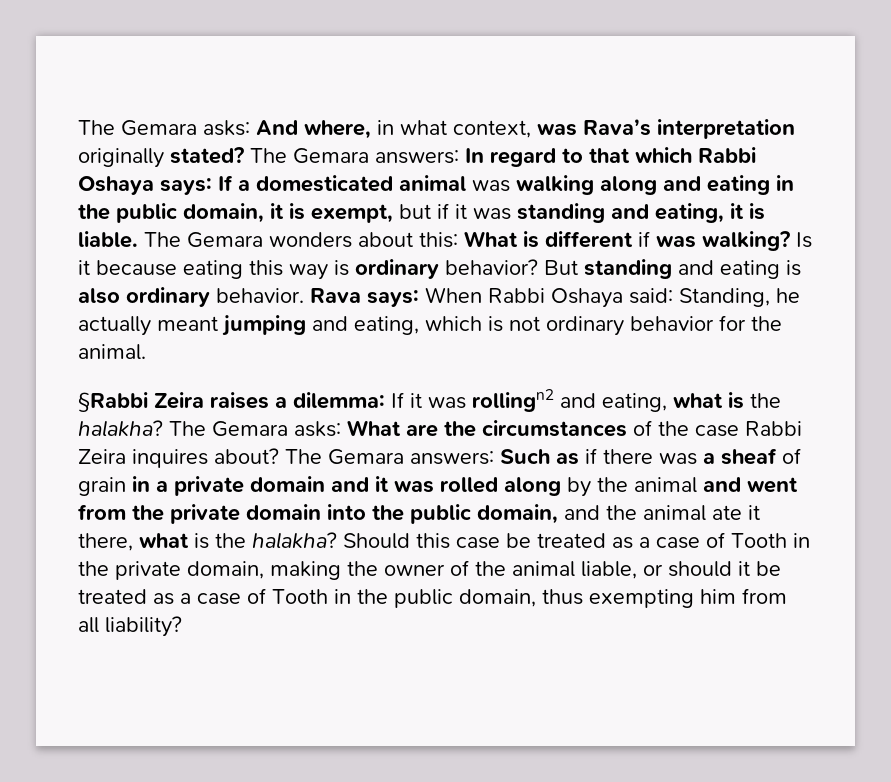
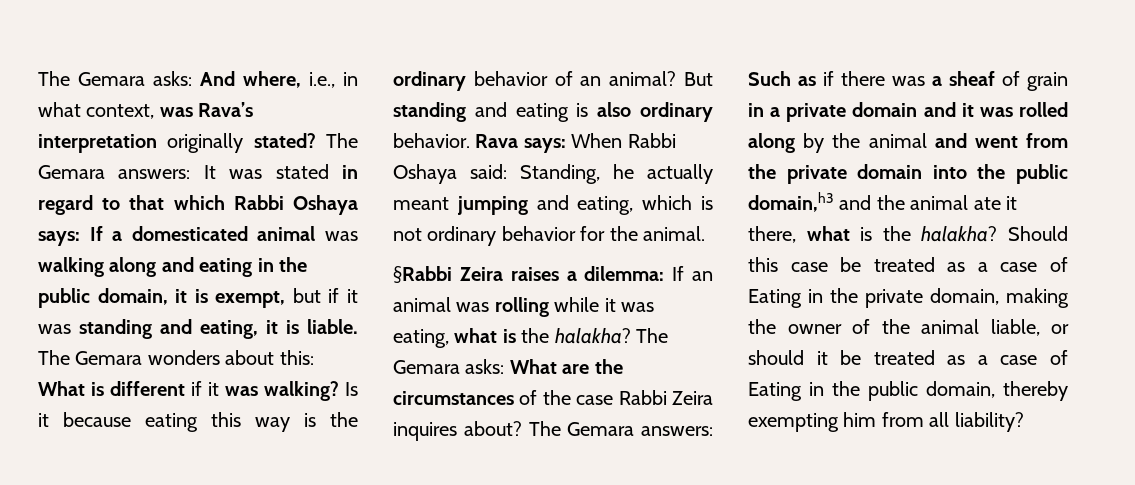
- The Gemara asks: And where, in what context, was Rava’s interpretation originally stated?
+ The Gemara asks: And where, i.e., in what context, was Rava’s interpretation originally stated?
- The Gemara answers: In regard to that which Rabbi Oshaya says: If a domesticated animal was walking along and eating in the public domain, it is exempt, but if it was standing and eating, it is liable.
+ The Gemara answers: It was stated in regard to that which Rabbi Oshaya says: If a domesticated animal was walking along and eating in the public domain, it is exempt, but if it was standing and eating, it is liable.
- The Gemara wonders about this: What is different if was walking?
+ The Gemara wonders about this: What is different if it was walking?
- Is it because eating this way is ordinary behavior?
+ Is it because eating this way is the ordinary behavior of an animal?
- §Rabbi Zeira raises a dilemma: If it was rollingn2 and eating, what is the halakha?
+ §Rabbi Zeira raises a dilemma: If an animal was rolling while it was eating, what is the halakha?
- The Gemara answers: Such as if there was a sheaf of grain in a private domain and it was rolled along by the animal and went from the private domain into the public domain, and the animal ate it there, what is the halakha?
+ The Gemara answers: Such as if there was a sheaf of grain in a private domain and it was rolled along by the animal and went from the private domain into the public domain,h3 and the animal ate it there, what is the halakha?
- Should this case be treated as a case of Tooth in the private domain, making the owner of the animal liable, or should it be treated as a case of Tooth in the public domain, thus exempting him from all liability?
+ Should this case be treated as a case of Eating in the private domain, making the owner of the animal liable, or should it be treated as a case of Eating in the public domain, thereby exempting him from all liability?

